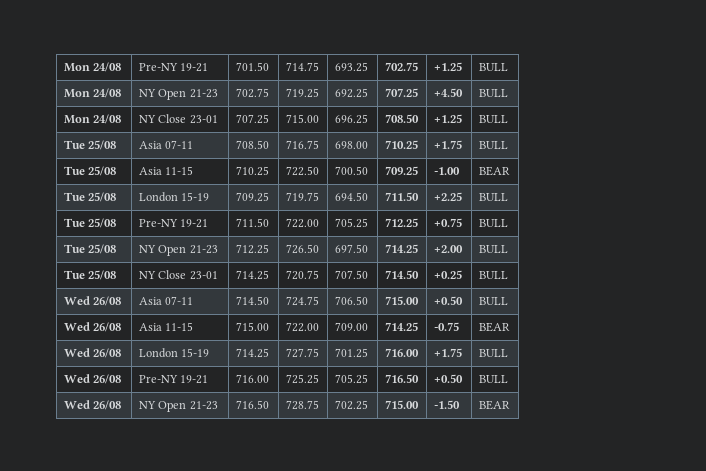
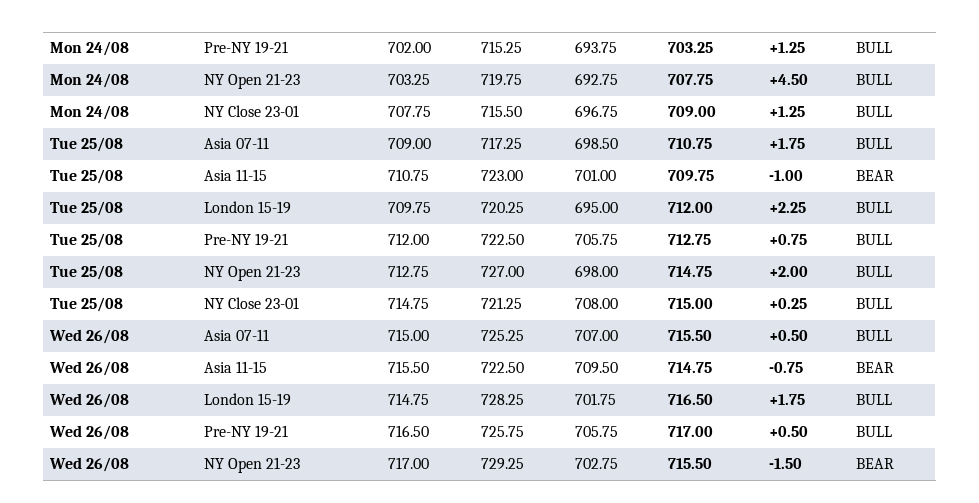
- Mon 24/08 | Pre-NY 19-21 | 701.50 | 714.75 | 693.25 | 702.75 | +1.25 | BULL
+ Mon 24/08 | Pre-NY 19-21 | 702.00 | 715.25 | 693.75 | 703.25 | +1.25 | BULL
- Mon 24/08 | NY Open 21-23 | 702.75 | 719.25 | 692.25 | 707.25 | +4.50 | BULL
+ Mon 24/08 | NY Open 21-23 | 703.25 | 719.75 | 692.75 | 707.75 | +4.50 | BULL
- Mon 24/08 | NY Close 23-01 | 707.25 | 715.00 | 696.25 | 708.50 | +1.25 | BULL
+ Mon 24/08 | NY Close 23-01 | 707.75 | 715.50 | 696.75 | 709.00 | +1.25 | BULL
- Tue 25/08 | Asia 07-11 | 708.50 | 716.75 | 698.00 | 710.25 | +1.75 | BULL
+ Tue 25/08 | Asia 07-11 | 709.00 | 717.25 | 698.50 | 710.75 | +1.75 | BULL
- Tue 25/08 | Asia 11-15 | 710.25 | 722.50 | 700.50 | 709.25 | -1.00 | BEAR
+ Tue 25/08 | Asia 11-15 | 710.75 | 723.00 | 701.00 | 709.75 | -1.00 | BEAR
- Tue 25/08 | London 15-19 | 709.25 | 719.75 | 694.50 | 711.50 | +2.25 | BULL
+ Tue 25/08 | London 15-19 | 709.75 | 720.25 | 695.00 | 712.00 | +2.25 | BULL
- Tue 25/08 | Pre-NY 19-21 | 711.50 | 722.00 | 705.25 | 712.25 | +0.75 | BULL
+ Tue 25/08 | Pre-NY 19-21 | 712.00 | 722.50 | 705.75 | 712.75 | +0.75 | BULL
- Tue 25/08 | NY Open 21-23 | 712.25 | 726.50 | 697.50 | 714.25 | +2.00 | BULL
+ Tue 25/08 | NY Open 21-23 | 712.75 | 727.00 | 698.00 | 714.75 | +2.00 | BULL
- Tue 25/08 | NY Close 23-01 | 714.25 | 720.75 | 707.50 | 714.50 | +0.25 | BULL
+ Tue 25/08 | NY Close 23-01 | 714.75 | 721.25 | 708.00 | 715.00 | +0.25 | BULL
- Wed 26/08 | Asia 07-11 | 714.50 | 724.75 | 706.50 | 715.00 | +0.50 | BULL
+ Wed 26/08 | Asia 07-11 | 715.00 | 725.25 | 707.00 | 715.50 | +0.50 | BULL
- Wed 26/08 | Asia 11-15 | 715.00 | 722.00 | 709.00 | 714.25 | -0.75 | BEAR
+ Wed 26/08 | Asia 11-15 | 715.50 | 722.50 | 709.50 | 714.75 | -0.75 | BEAR
- Wed 26/08 | London 15-19 | 714.25 | 727.75 | 701.25 | 716.00 | +1.75 | BULL
+ Wed 26/08 | London 15-19 | 714.75 | 728.25 | 701.75 | 716.50 | +1.75 | BULL
- Wed 26/08 | Pre-NY 19-21 | 716.00 | 725.25 | 705.25 | 716.50 | +0.50 | BULL
+ Wed 26/08 | Pre-NY 19-21 | 716.50 | 725.75 | 705.75 | 717.00 | +0.50 | BULL
- Wed 26/08 | NY Open 21-23 | 716.50 | 728.75 | 702.25 | 715.00 | -1.50 | BEAR
+ Wed 26/08 | NY Open 21-23 | 717.00 | 729.25 | 702.75 | 715.50 | -1.50 | BEAR

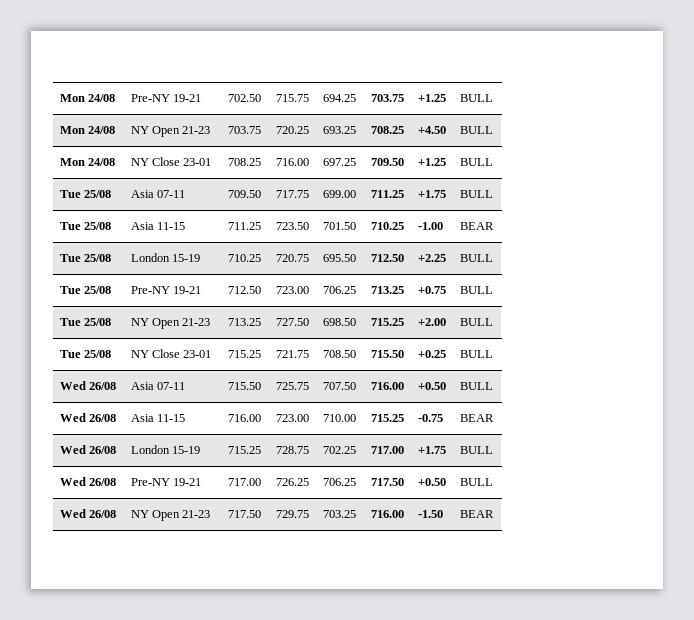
- Mon 24/08 | Pre-NY 19-21 | 702.00 | 715.25 | 693.75 | 703.25 | +1.25 | BULL
+ Mon 24/08 | Pre-NY 19-21 | 702.50 | 715.75 | 694.25 | 703.75 | +1.25 | BULL
- Mon 24/08 | NY Open 21-23 | 703.25 | 719.75 | 692.75 | 707.75 | +4.50 | BULL
+ Mon 24/08 | NY Open 21-23 | 703.75 | 720.25 | 693.25 | 708.25 | +4.50 | BULL
- Mon 24/08 | NY Close 23-01 | 707.75 | 715.50 | 696.75 | 709.00 | +1.25 | BULL
+ Mon 24/08 | NY Close 23-01 | 708.25 | 716.00 | 697.25 | 709.50 | +1.25 | BULL
- Tue 25/08 | Asia 07-11 | 709.00 | 717.25 | 698.50 | 710.75 | +1.75 | BULL
+ Tue 25/08 | Asia 07-11 | 709.50 | 717.75 | 699.00 | 711.25 | +1.75 | BULL
- Tue 25/08 | Asia 11-15 | 710.75 | 723.00 | 701.00 | 709.75 | -1.00 | BEAR
+ Tue 25/08 | Asia 11-15 | 711.25 | 723.50 | 701.50 | 710.25 | -1.00 | BEAR
- Tue 25/08 | London 15-19 | 709.75 | 720.25 | 695.00 | 712.00 | +2.25 | BULL
+ Tue 25/08 | London 15-19 | 710.25 | 720.75 | 695.50 | 712.50 | +2.25 | BULL
- Tue 25/08 | Pre-NY 19-21 | 712.00 | 722.50 | 705.75 | 712.75 | +0.75 | BULL
+ Tue 25/08 | Pre-NY 19-21 | 712.50 | 723.00 | 706.25 | 713.25 | +0.75 | BULL
- Tue 25/08 | NY Open 21-23 | 712.75 | 727.00 | 698.00 | 714.75 | +2.00 | BULL
+ Tue 25/08 | NY Open 21-23 | 713.25 | 727.50 | 698.50 | 715.25 | +2.00 | BULL
- Tue 25/08 | NY Close 23-01 | 714.75 | 721.25 | 708.00 | 715.00 | +0.25 | BULL
+ Tue 25/08 | NY Close 23-01 | 715.25 | 721.75 | 708.50 | 715.50 | +0.25 | BULL
- Wed 26/08 | Asia 07-11 | 715.00 | 725.25 | 707.00 | 715.50 | +0.50 | BULL
+ Wed 26/08 | Asia 07-11 | 715.50 | 725.75 | 707.50 | 716.00 | +0.50 | BULL
- Wed 26/08 | Asia 11-15 | 715.50 | 722.50 | 709.50 | 714.75 | -0.75 | BEAR
+ Wed 26/08 | Asia 11-15 | 716.00 | 723.00 | 710.00 | 715.25 | -0.75 | BEAR
- Wed 26/08 | London 15-19 | 714.75 | 728.25 | 701.75 | 716.50 | +1.75 | BULL
+ Wed 26/08 | London 15-19 | 715.25 | 728.75 | 702.25 | 717.00 | +1.75 | BULL
- Wed 26/08 | Pre-NY 19-21 | 716.50 | 725.75 | 705.75 | 717.00 | +0.50 | BULL
+ Wed 26/08 | Pre-NY 19-21 | 717.00 | 726.25 | 706.25 | 717.50 | +0.50 | BULL
- Wed 26/08 | NY Open 21-23 | 717.00 | 729.25 | 702.75 | 715.50 | -1.50 | BEAR
+ Wed 26/08 | NY Open 21-23 | 717.50 | 729.75 | 703.25 | 716.00 | -1.50 | BEAR

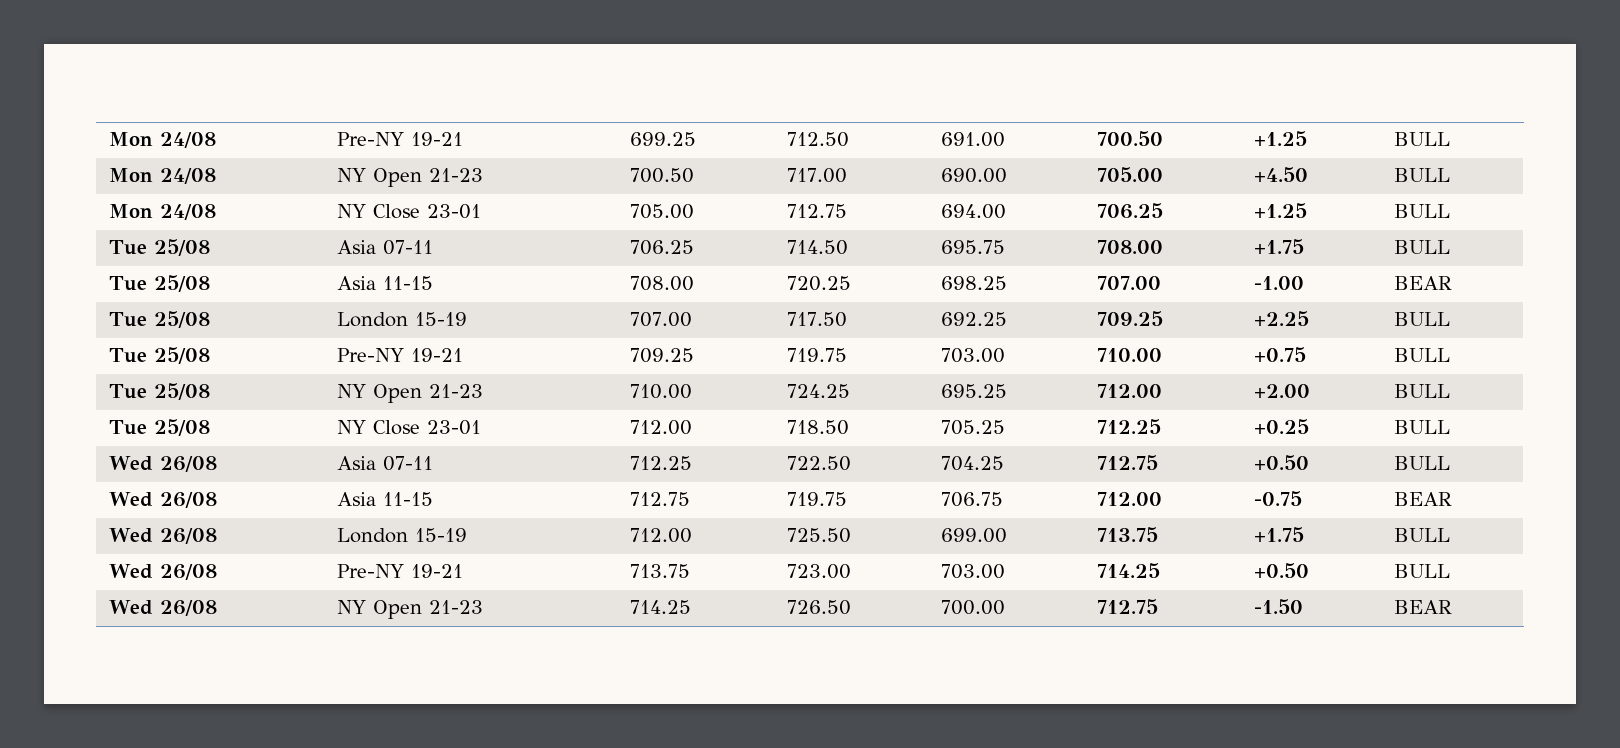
- Mon 24/08 | Pre-NY 19-21 | 702.50 | 715.75 | 694.25 | 703.75 | +1.25 | BULL
+ Mon 24/08 | Pre-NY 19-21 | 699.25 | 712.50 | 691.00 | 700.50 | +1.25 | BULL
- Mon 24/08 | NY Open 21-23 | 703.75 | 720.25 | 693.25 | 708.25 | +4.50 | BULL
+ Mon 24/08 | NY Open 21-23 | 700.50 | 717.00 | 690.00 | 705.00 | +4.50 | BULL
- Mon 24/08 | NY Close 23-01 | 708.25 | 716.00 | 697.25 | 709.50 | +1.25 | BULL
+ Mon 24/08 | NY Close 23-01 | 705.00 | 712.75 | 694.00 | 706.25 | +1.25 | BULL
- Tue 25/08 | Asia 07-11 | 709.50 | 717.75 | 699.00 | 711.25 | +1.75 | BULL
+ Tue 25/08 | Asia 07-11 | 706.25 | 714.50 | 695.75 | 708.00 | +1.75 | BULL
- Tue 25/08 | Asia 11-15 | 711.25 | 723.50 | 701.50 | 710.25 | -1.00 | BEAR
+ Tue 25/08 | Asia 11-15 | 708.00 | 720.25 | 698.25 | 707.00 | -1.00 | BEAR
- Tue 25/08 | London 15-19 | 710.25 | 720.75 | 695.50 | 712.50 | +2.25 | BULL
+ Tue 25/08 | London 15-19 | 707.00 | 717.50 | 692.25 | 709.25 | +2.25 | BULL
- Tue 25/08 | Pre-NY 19-21 | 712.50 | 723.00 | 706.25 | 713.25 | +0.75 | BULL
+ Tue 25/08 | Pre-NY 19-21 | 709.25 | 719.75 | 703.00 | 710.00 | +0.75 | BULL
- Tue 25/08 | NY Open 21-23 | 713.25 | 727.50 | 698.50 | 715.25 | +2.00 | BULL
+ Tue 25/08 | NY Open 21-23 | 710.00 | 724.25 | 695.25 | 712.00 | +2.00 | BULL
- Tue 25/08 | NY Close 23-01 | 715.25 | 721.75 | 708.50 | 715.50 | +0.25 | BULL
+ Tue 25/08 | NY Close 23-01 | 712.00 | 718.50 | 705.25 | 712.25 | +0.25 | BULL
- Wed 26/08 | Asia 07-11 | 715.50 | 725.75 | 707.50 | 716.00 | +0.50 | BULL
+ Wed 26/08 | Asia 07-11 | 712.25 | 722.50 | 704.25 | 712.75 | +0.50 | BULL
- Wed 26/08 | Asia 11-15 | 716.00 | 723.00 | 710.00 | 715.25 | -0.75 | BEAR
+ Wed 26/08 | Asia 11-15 | 712.75 | 719.75 | 706.75 | 712.00 | -0.75 | BEAR
- Wed 26/08 | London 15-19 | 715.25 | 728.75 | 702.25 | 717.00 | +1.75 | BULL
+ Wed 26/08 | London 15-19 | 712.00 | 725.50 | 699.00 | 713.75 | +1.75 | BULL
- Wed 26/08 | Pre-NY 19-21 | 717.00 | 726.25 | 706.25 | 717.50 | +0.50 | BULL
+ Wed 26/08 | Pre-NY 19-21 | 713.75 | 723.00 | 703.00 | 714.25 | +0.50 | BULL
- Wed 26/08 | NY Open 21-23 | 717.50 | 729.75 | 703.25 | 716.00 | -1.50 | BEAR
+ Wed 26/08 | NY Open 21-23 | 714.25 | 726.50 | 700.00 | 712.75 | -1.50 | BEAR

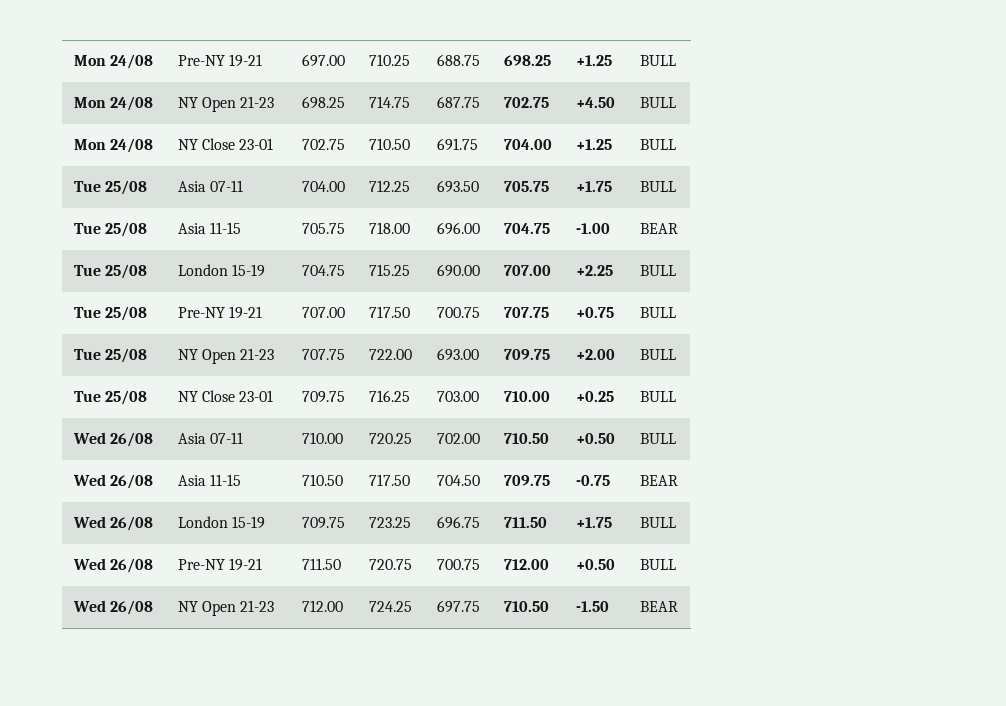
- Mon 24/08 | Pre-NY 19-21 | 699.25 | 712.50 | 691.00 | 700.50 | +1.25 | BULL
+ Mon 24/08 | Pre-NY 19-21 | 697.00 | 710.25 | 688.75 | 698.25 | +1.25 | BULL
- Mon 24/08 | NY Open 21-23 | 700.50 | 717.00 | 690.00 | 705.00 | +4.50 | BULL
+ Mon 24/08 | NY Open 21-23 | 698.25 | 714.75 | 687.75 | 702.75 | +4.50 | BULL
- Mon 24/08 | NY Close 23-01 | 705.00 | 712.75 | 694.00 | 706.25 | +1.25 | BULL
+ Mon 24/08 | NY Close 23-01 | 702.75 | 710.50 | 691.75 | 704.00 | +1.25 | BULL
- Tue 25/08 | Asia 07-11 | 706.25 | 714.50 | 695.75 | 708.00 | +1.75 | BULL
+ Tue 25/08 | Asia 07-11 | 704.00 | 712.25 | 693.50 | 705.75 | +1.75 | BULL
- Tue 25/08 | Asia 11-15 | 708.00 | 720.25 | 698.25 | 707.00 | -1.00 | BEAR
+ Tue 25/08 | Asia 11-15 | 705.75 | 718.00 | 696.00 | 704.75 | -1.00 | BEAR
- Tue 25/08 | London 15-19 | 707.00 | 717.50 | 692.25 | 709.25 | +2.25 | BULL
+ Tue 25/08 | London 15-19 | 704.75 | 715.25 | 690.00 | 707.00 | +2.25 | BULL
- Tue 25/08 | Pre-NY 19-21 | 709.25 | 719.75 | 703.00 | 710.00 | +0.75 | BULL
+ Tue 25/08 | Pre-NY 19-21 | 707.00 | 717.50 | 700.75 | 707.75 | +0.75 | BULL
- Tue 25/08 | NY Open 21-23 | 710.00 | 724.25 | 695.25 | 712.00 | +2.00 | BULL
+ Tue 25/08 | NY Open 21-23 | 707.75 | 722.00 | 693.00 | 709.75 | +2.00 | BULL
- Tue 25/08 | NY Close 23-01 | 712.00 | 718.50 | 705.25 | 712.25 | +0.25 | BULL
+ Tue 25/08 | NY Close 23-01 | 709.75 | 716.25 | 703.00 | 710.00 | +0.25 | BULL
- Wed 26/08 | Asia 07-11 | 712.25 | 722.50 | 704.25 | 712.75 | +0.50 | BULL
+ Wed 26/08 | Asia 07-11 | 710.00 | 720.25 | 702.00 | 710.50 | +0.50 | BULL
- Wed 26/08 | Asia 11-15 | 712.75 | 719.75 | 706.75 | 712.00 | -0.75 | BEAR
+ Wed 26/08 | Asia 11-15 | 710.50 | 717.50 | 704.50 | 709.75 | -0.75 | BEAR
- Wed 26/08 | London 15-19 | 712.00 | 725.50 | 699.00 | 713.75 | +1.75 | BULL
+ Wed 26/08 | London 15-19 | 709.75 | 723.25 | 696.75 | 711.50 | +1.75 | BULL
- Wed 26/08 | Pre-NY 19-21 | 713.75 | 723.00 | 703.00 | 714.25 | +0.50 | BULL
+ Wed 26/08 | Pre-NY 19-21 | 711.50 | 720.75 | 700.75 | 712.00 | +0.50 | BULL
- Wed 26/08 | NY Open 21-23 | 714.25 | 726.50 | 700.00 | 712.75 | -1.50 | BEAR
+ Wed 26/08 | NY Open 21-23 | 712.00 | 724.25 | 697.75 | 710.50 | -1.50 | BEAR

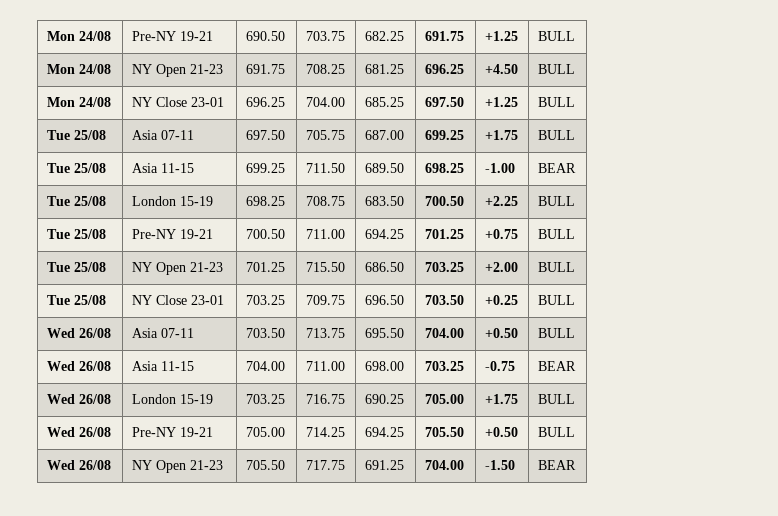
- Mon 24/08 | Pre-NY 19-21 | 697.00 | 710.25 | 688.75 | 698.25 | +1.25 | BULL
+ Mon 24/08 | Pre-NY 19-21 | 690.50 | 703.75 | 682.25 | 691.75 | +1.25 | BULL
- Mon 24/08 | NY Open 21-23 | 698.25 | 714.75 | 687.75 | 702.75 | +4.50 | BULL
+ Mon 24/08 | NY Open 21-23 | 691.75 | 708.25 | 681.25 | 696.25 | +4.50 | BULL
- Mon 24/08 | NY Close 23-01 | 702.75 | 710.50 | 691.75 | 704.00 | +1.25 | BULL
+ Mon 24/08 | NY Close 23-01 | 696.25 | 704.00 | 685.25 | 697.50 | +1.25 | BULL
- Tue 25/08 | Asia 07-11 | 704.00 | 712.25 | 693.50 | 705.75 | +1.75 | BULL
+ Tue 25/08 | Asia 07-11 | 697.50 | 705.75 | 687.00 | 699.25 | +1.75 | BULL
- Tue 25/08 | Asia 11-15 | 705.75 | 718.00 | 696.00 | 704.75 | -1.00 | BEAR
+ Tue 25/08 | Asia 11-15 | 699.25 | 711.50 | 689.50 | 698.25 | -1.00 | BEAR
- Tue 25/08 | London 15-19 | 704.75 | 715.25 | 690.00 | 707.00 | +2.25 | BULL
+ Tue 25/08 | London 15-19 | 698.25 | 708.75 | 683.50 | 700.50 | +2.25 | BULL
- Tue 25/08 | Pre-NY 19-21 | 707.00 | 717.50 | 700.75 | 707.75 | +0.75 | BULL
+ Tue 25/08 | Pre-NY 19-21 | 700.50 | 711.00 | 694.25 | 701.25 | +0.75 | BULL
- Tue 25/08 | NY Open 21-23 | 707.75 | 722.00 | 693.00 | 709.75 | +2.00 | BULL
+ Tue 25/08 | NY Open 21-23 | 701.25 | 715.50 | 686.50 | 703.25 | +2.00 | BULL
- Tue 25/08 | NY Close 23-01 | 709.75 | 716.25 | 703.00 | 710.00 | +0.25 | BULL
+ Tue 25/08 | NY Close 23-01 | 703.25 | 709.75 | 696.50 | 703.50 | +0.25 | BULL
- Wed 26/08 | Asia 07-11 | 710.00 | 720.25 | 702.00 | 710.50 | +0.50 | BULL
+ Wed 26/08 | Asia 07-11 | 703.50 | 713.75 | 695.50 | 704.00 | +0.50 | BULL
- Wed 26/08 | Asia 11-15 | 710.50 | 717.50 | 704.50 | 709.75 | -0.75 | BEAR
+ Wed 26/08 | Asia 11-15 | 704.00 | 711.00 | 698.00 | 703.25 | -0.75 | BEAR
- Wed 26/08 | London 15-19 | 709.75 | 723.25 | 696.75 | 711.50 | +1.75 | BULL
+ Wed 26/08 | London 15-19 | 703.25 | 716.75 | 690.25 | 705.00 | +1.75 | BULL
- Wed 26/08 | Pre-NY 19-21 | 711.50 | 720.75 | 700.75 | 712.00 | +0.50 | BULL
+ Wed 26/08 | Pre-NY 19-21 | 705.00 | 714.25 | 694.25 | 705.50 | +0.50 | BULL
- Wed 26/08 | NY Open 21-23 | 712.00 | 724.25 | 697.75 | 710.50 | -1.50 | BEAR
+ Wed 26/08 | NY Open 21-23 | 705.50 | 717.75 | 691.25 | 704.00 | -1.50 | BEAR

